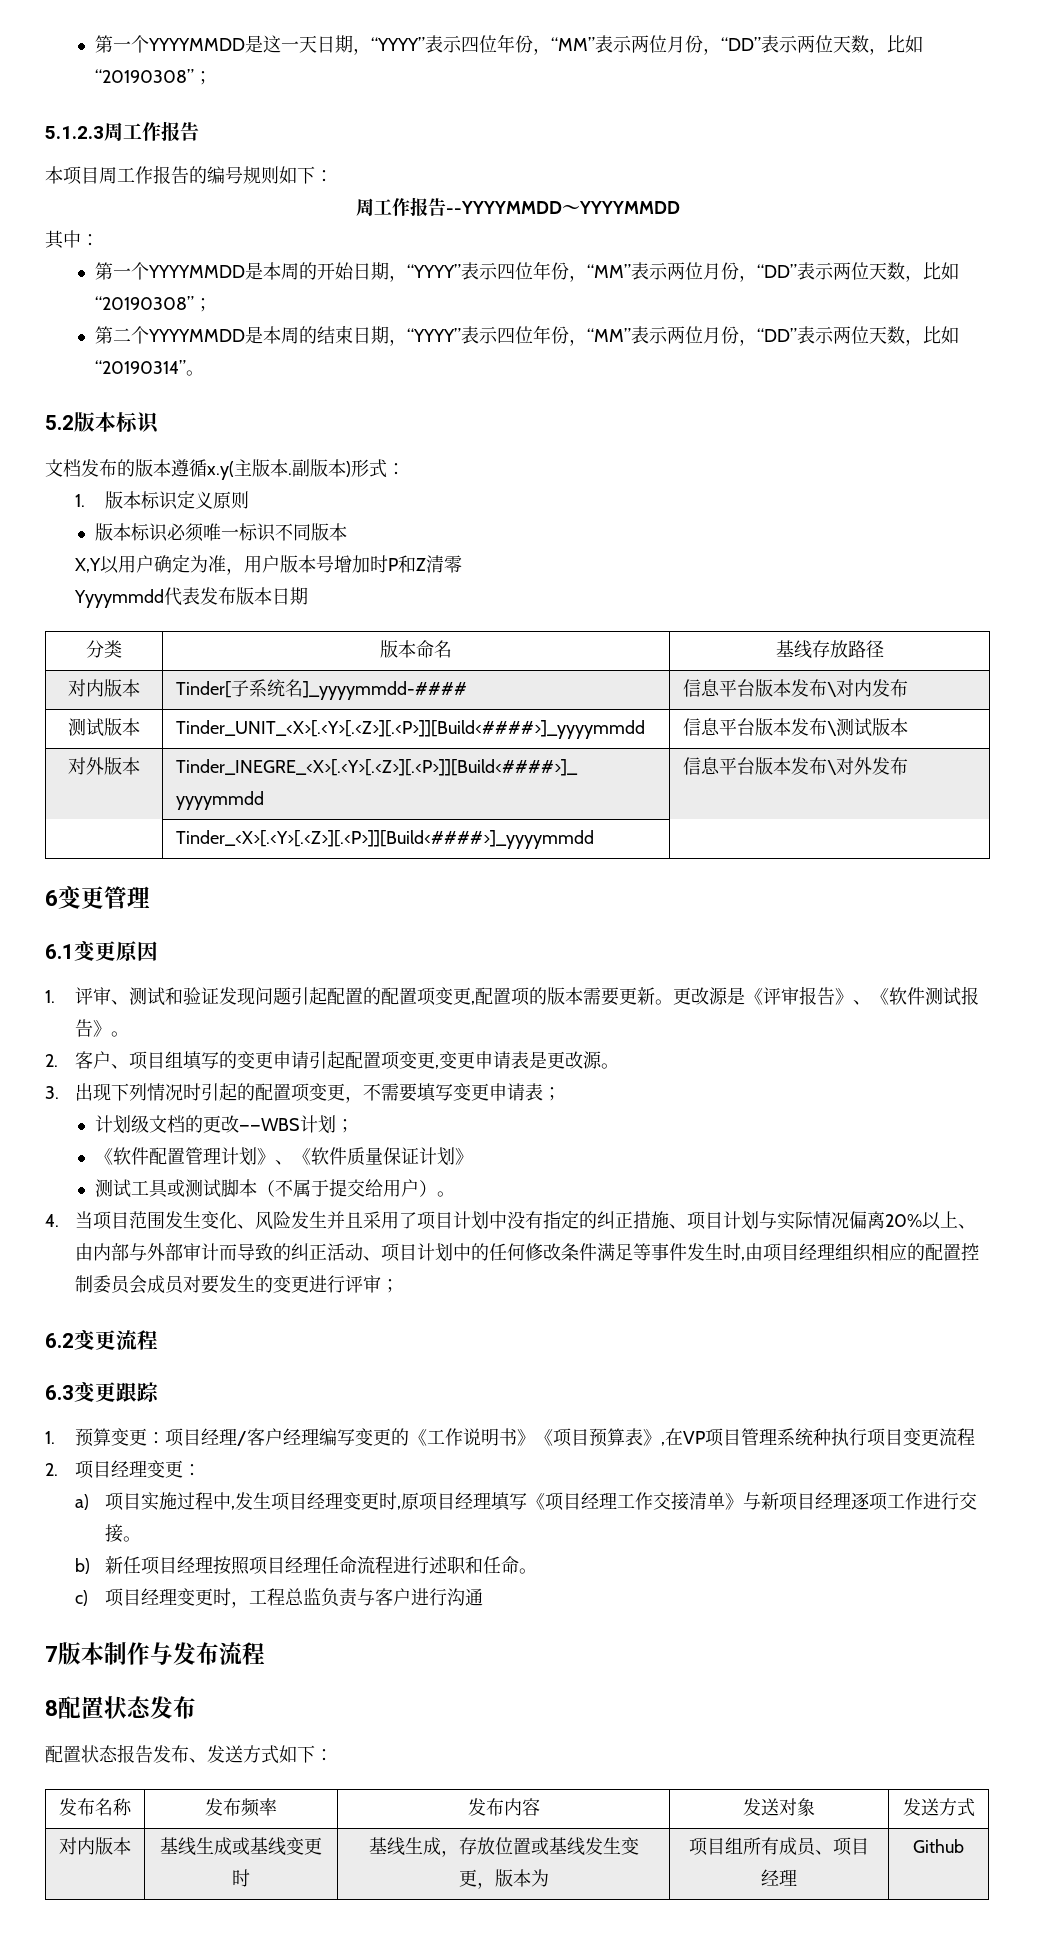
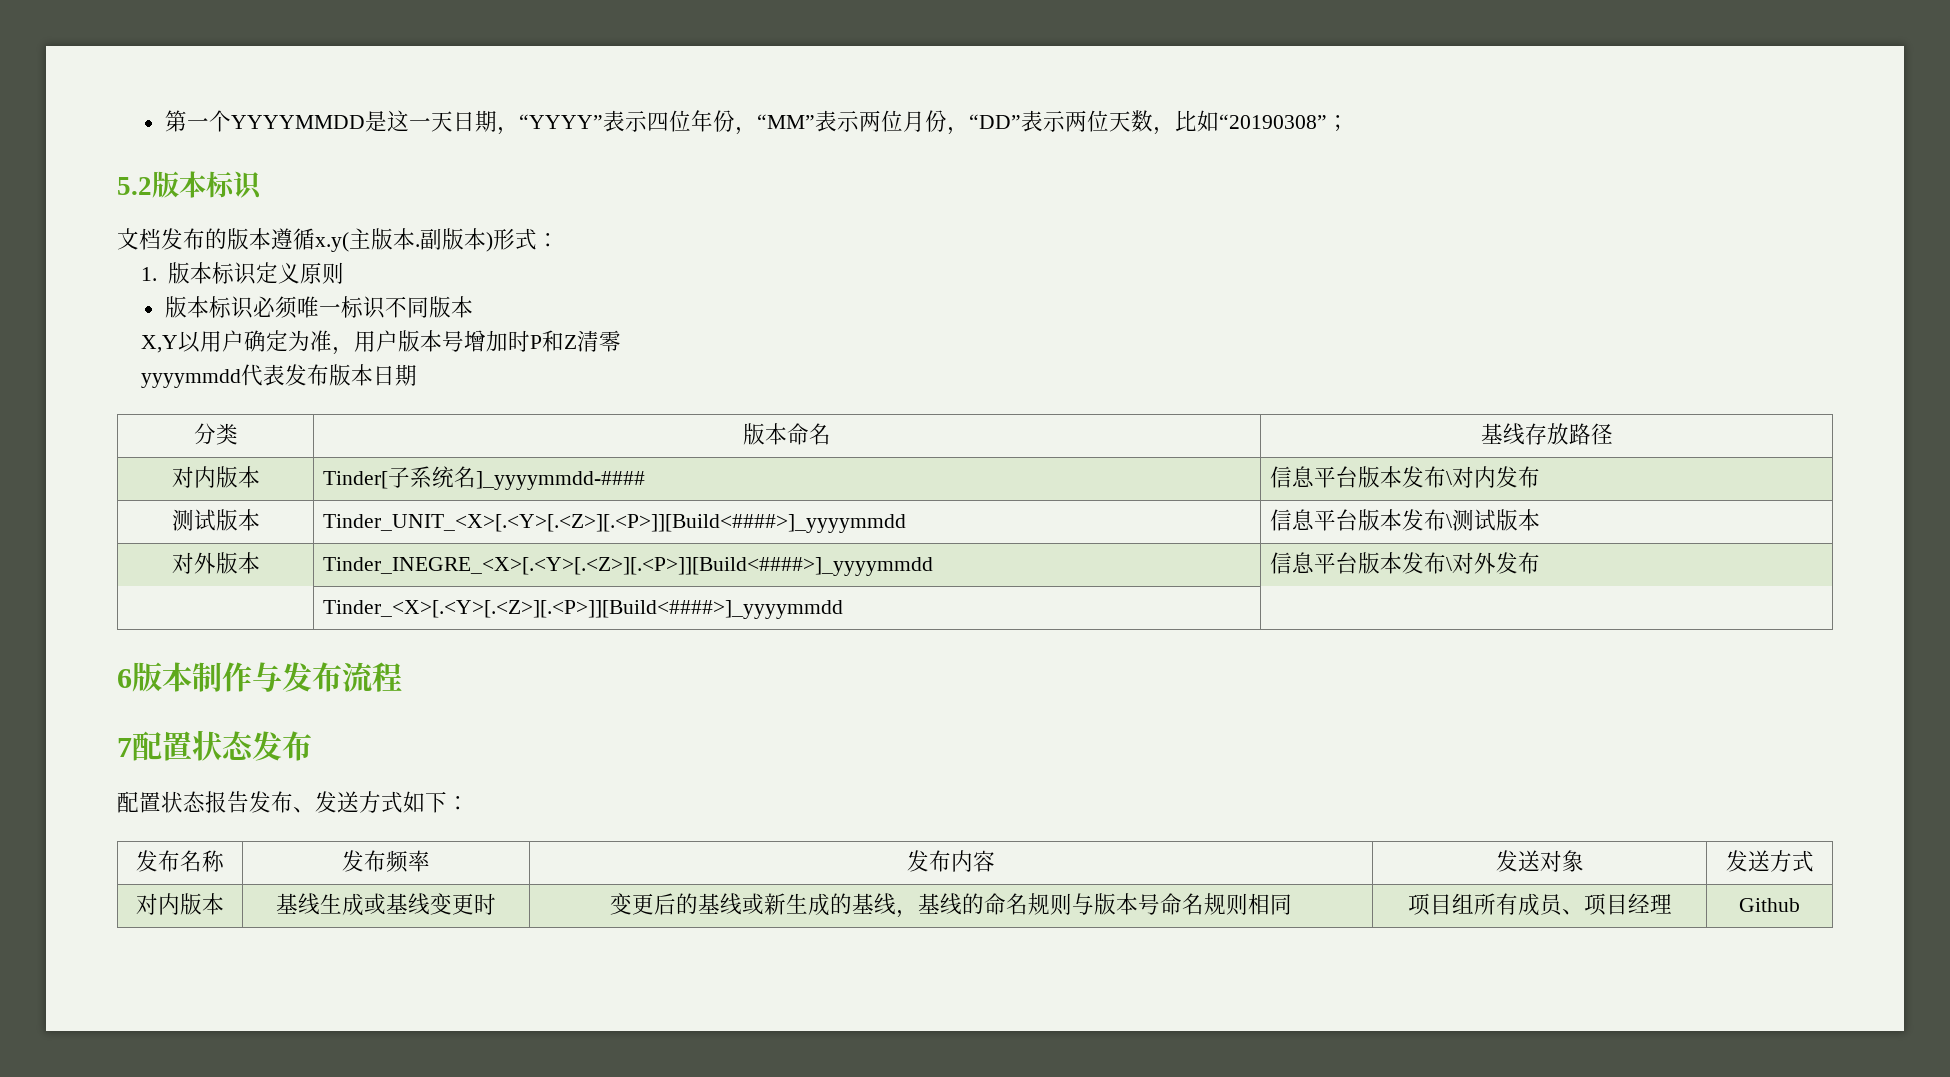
- 5.1.2.3周工作报告
- 本项目周工作报告的编号规则如下：
- 周工作报告--YYYYMMDD～YYYYMMDD
- 其中：
- 第一个YYYYMMDD是本周的开始日期，“YYYY”表示四位年份，“MM”表示两位月份，“DD”表示两位天数，比如“20190308”；
- 第二个YYYYMMDD是本周的结束日期，“YYYY”表示四位年份，“MM”表示两位月份，“DD”表示两位天数，比如“20190314”。
- Yyyymmdd代表发布版本日期
+ yyyymmdd代表发布版本日期
- 6变更管理
- 6.1变更原因
- 1.评审、测试和验证发现问题引起配置的配置项变更,配置项的版本需要更新。更改源是《评审报告》、《软件测试报告》。
- 2.客户、项目组填写的变更申请引起配置项变更,变更申请表是更改源。
- 3.出现下列情况时引起的配置项变更，不需要填写变更申请表；
- 计划级文档的更改——WBS计划；
- 《软件配置管理计划》、《软件质量保证计划》
- 测试工具或测试脚本（不属于提交给用户）。
- 4.当项目范围发生变化、风险发生并且采用了项目计划中没有指定的纠正措施、项目计划与实际情况偏离20%以上、由内部与外部审计而导致的纠正活动、项目计划中的任何修改条件满足等事件发生时,由项目经理组织相应的配置控制委员会成员对要发生的变更进行评审；
- 6.2变更流程
- 6.3变更跟踪
- 1.预算变更：项目经理/客户经理编写变更的《工作说明书》《项目预算表》,在VP项目管理系统种执行项目变更流程
- 2.项目经理变更：
- a)项目实施过程中,发生项目经理变更时,原项目经理填写《项目经理工作交接清单》与新项目经理逐项工作进行交接。
- b)新任项目经理按照项目经理任命流程进行述职和任命。
- c)项目经理变更时，工程总监负责与客户进行沟通
- 7版本制作与发布流程
+ 6版本制作与发布流程
- 8配置状态发布
+ 7配置状态发布
- 对内版本 | 基线生成或基线变更时 | 基线生成，存放位置或基线发生变更，版本为 | 项目组所有成员、项目经理 | Github
+ 对内版本 | 基线生成或基线变更时 | 变更后的基线或新生成的基线，基线的命名规则与版本号命名规则相同 | 项目组所有成员、项目经理 | Github

